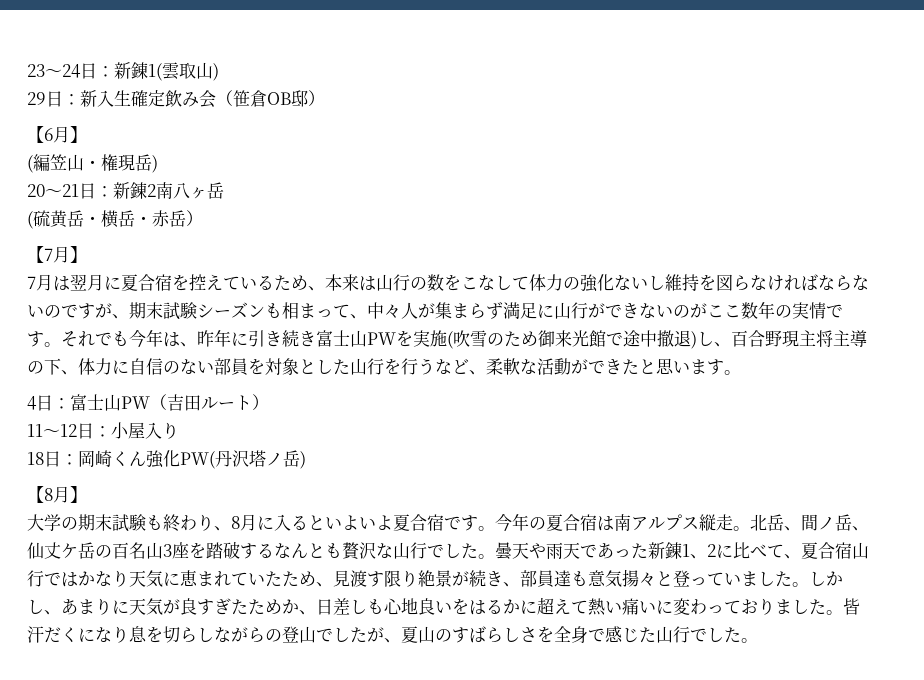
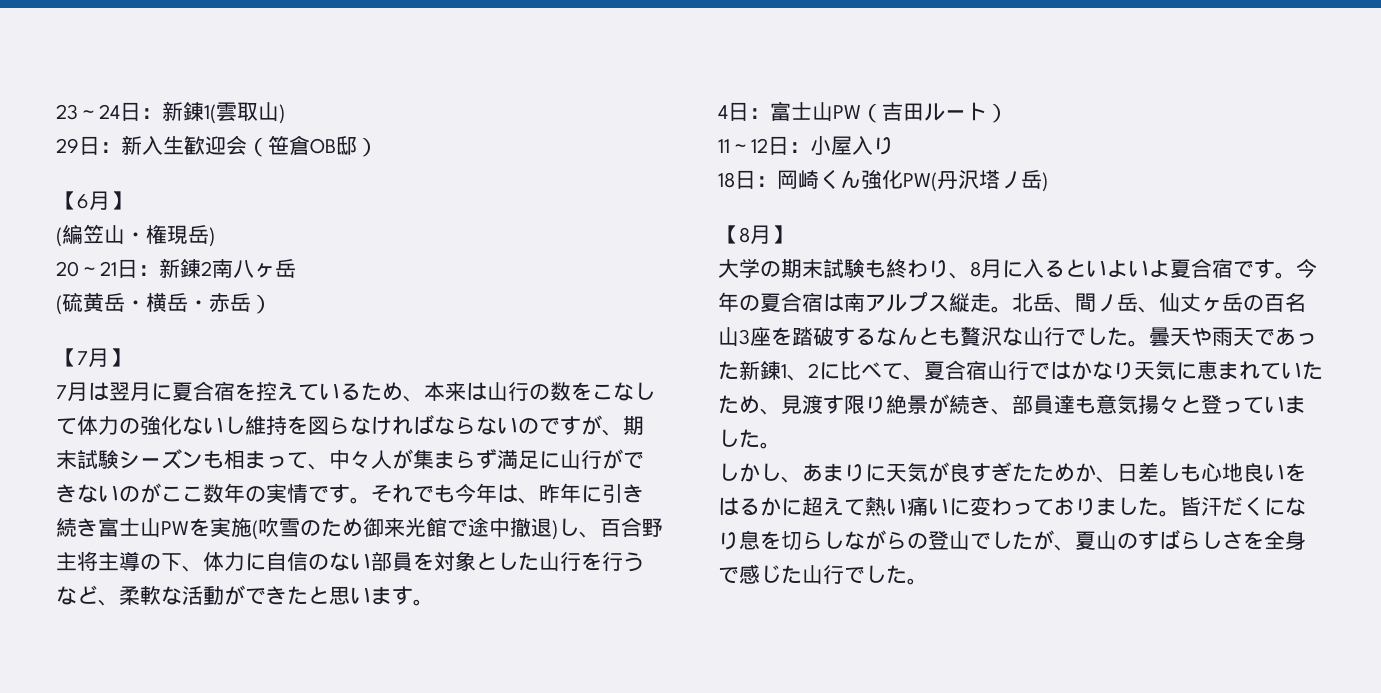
- 29日：新入生確定飲み会（笹倉OB邸）
+ 29日：新入生歓迎会（笹倉OB邸）
- それでも今年は、昨年に引き続き富士山PWを実施(吹雪のため御来光館で途中撤退)し、百合野現主将主導の下、体力に自信のない部員を対象とした山行を行うなど、柔軟な活動ができたと思います。
+ それでも今年は、昨年に引き続き富士山PWを実施(吹雪のため御来光館で途中撤退)し、百合野主将主導の下、体力に自信のない部員を対象とした山行を行うなど、柔軟な活動ができたと思います。
- 北岳、間ノ岳、仙丈ケ岳の百名山3座を踏破するなんとも贅沢な山行でした。
+ 北岳、間ノ岳、仙丈ヶ岳の百名山3座を踏破するなんとも贅沢な山行でした。
- 曇天や雨天であった新錬1、2に比べて、夏合宿山行ではかなり天気に恵まれていたため、見渡す限り絶景が続き、部員達も意気揚々と登っていました。しかし、あまりに天気が良すぎたためか、日差しも心地良いをはるかに超えて熱い痛いに変わっておりました。
+ 曇天や雨天であった新錬1、2に比べて、夏合宿山行ではかなり天気に恵まれていたため、見渡す限り絶景が続き、部員達も意気揚々と登っていました。
+ しかし、あまりに天気が良すぎたためか、日差しも心地良いをはるかに超えて熱い痛いに変わっておりました。

